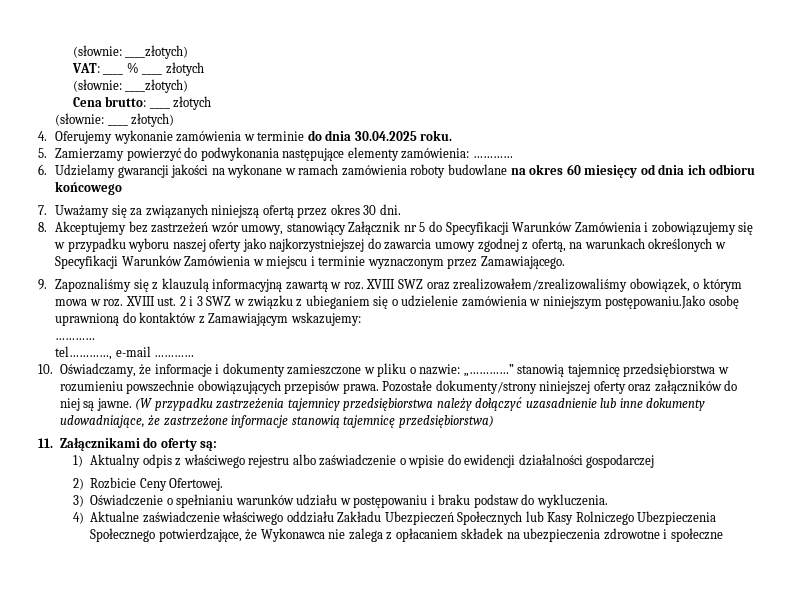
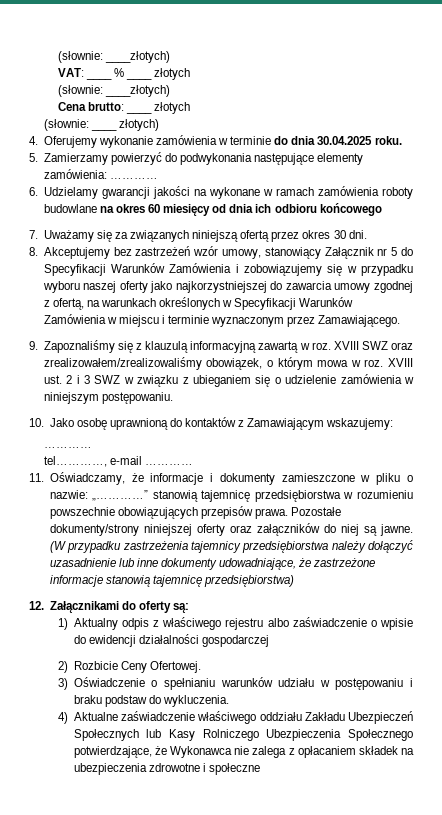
- XVIII ust. 2 i 3 SWZ w związku z ubieganiem się o udzielenie zamówienia w niniejszym postępowaniu.Jako osobę uprawnioną do kontaktów z Zamawiającym wskazujemy:
+ XVIII ust. 2 i 3 SWZ w związku z ubieganiem się o udzielenie zamówienia w niniejszym postępowaniu.
+ 10. Jako osobę uprawnioną do kontaktów z Zamawiającym wskazujemy:
- 10. Oświadczamy, że informacje i dokumenty zamieszczone w pliku o nazwie: „…………” stanowią tajemnicę przedsiębiorstwa w rozumieniu powszechnie obowiązujących przepisów prawa.
+ 11. Oświadczamy, że informacje i dokumenty zamieszczone w pliku o nazwie: „…………” stanowią tajemnicę przedsiębiorstwa w rozumieniu powszechnie obowiązujących przepisów prawa.
- 11. Załącznikami do oferty są:
+ 12. Załącznikami do oferty są:

